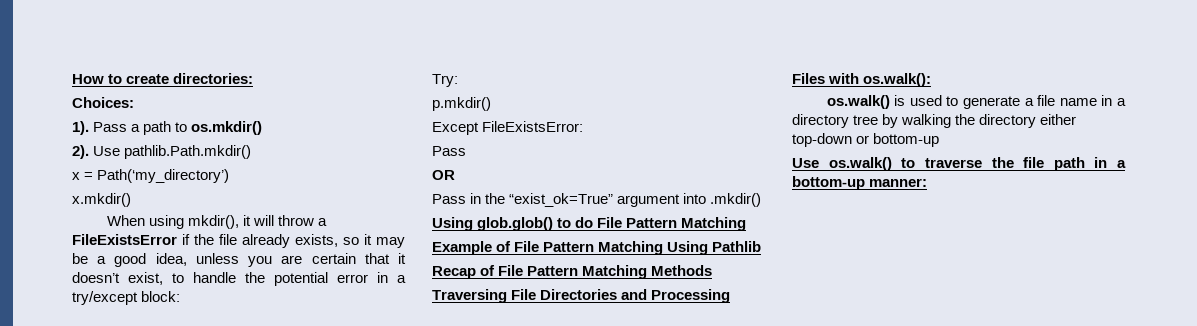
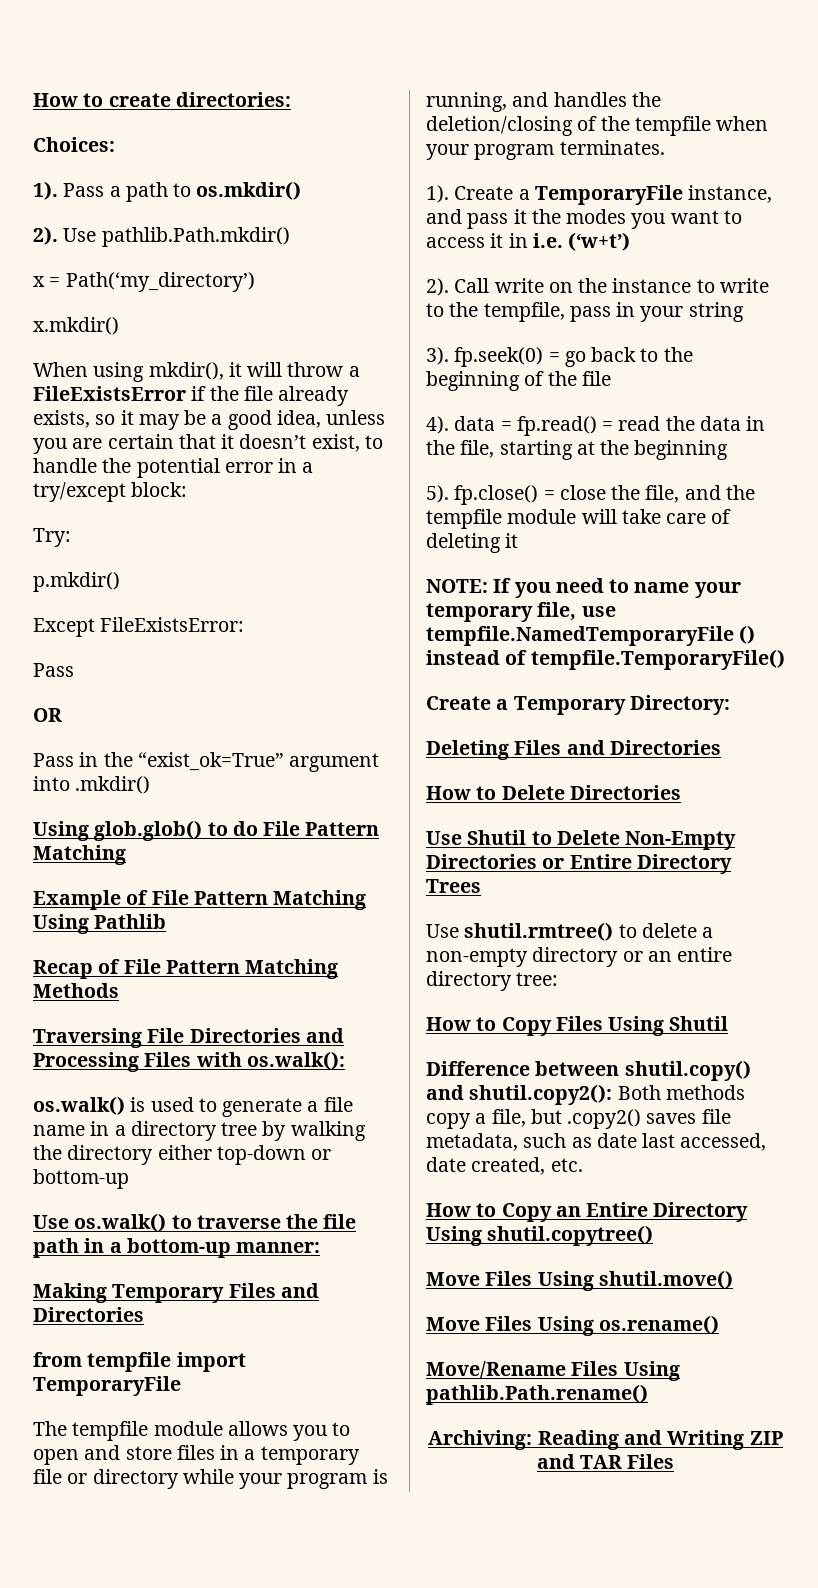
+ Making Temporary Files and Directories
+ from tempfile import TemporaryFile
+ The tempfile module allows you to open and store files in a temporary file or directory while your program is running, and handles the deletion/closing of the tempfile when your program terminates.
+ 1). Create a TemporaryFile instance, and pass it the modes you want to access it in i.e. (‘w+t’)
+ 2). Call write on the instance to write to the tempfile, pass in your string
+ 3). fp.seek(0) = go back to the beginning of the file
+ 4). data = fp.read() = read the data in the file, starting at the beginning
+ 5). fp.close() = close the file, and the tempfile module will take care of deleting it
+ NOTE: If you need to name your temporary file, use tempfile.NamedTemporaryFile () instead of tempfile.TemporaryFile()
+ Create a Temporary Directory:
+ Deleting Files and Directories
+ How to Delete Directories
+ Use Shutil to Delete Non-Empty Directories or Entire Directory Trees
+ Use shutil.rmtree() to delete a non-empty directory or an entire directory tree:
+ How to Copy Files Using Shutil
+ Difference between shutil.copy() and shutil.copy2(): Both methods copy a file, but .copy2() saves file metadata, such as date last accessed, date created, etc.
+ How to Copy an Entire Directory Using shutil.copytree()
+ Move Files Using shutil.move()
+ Move Files Using os.rename()
+ Move/Rename Files Using pathlib.Path.rename()
+ Archiving: Reading and Writing ZIP and TAR Files

